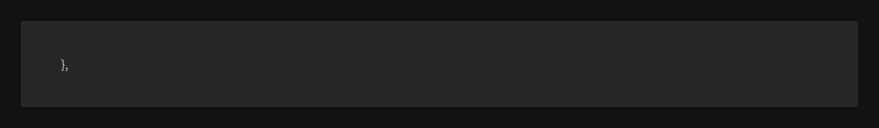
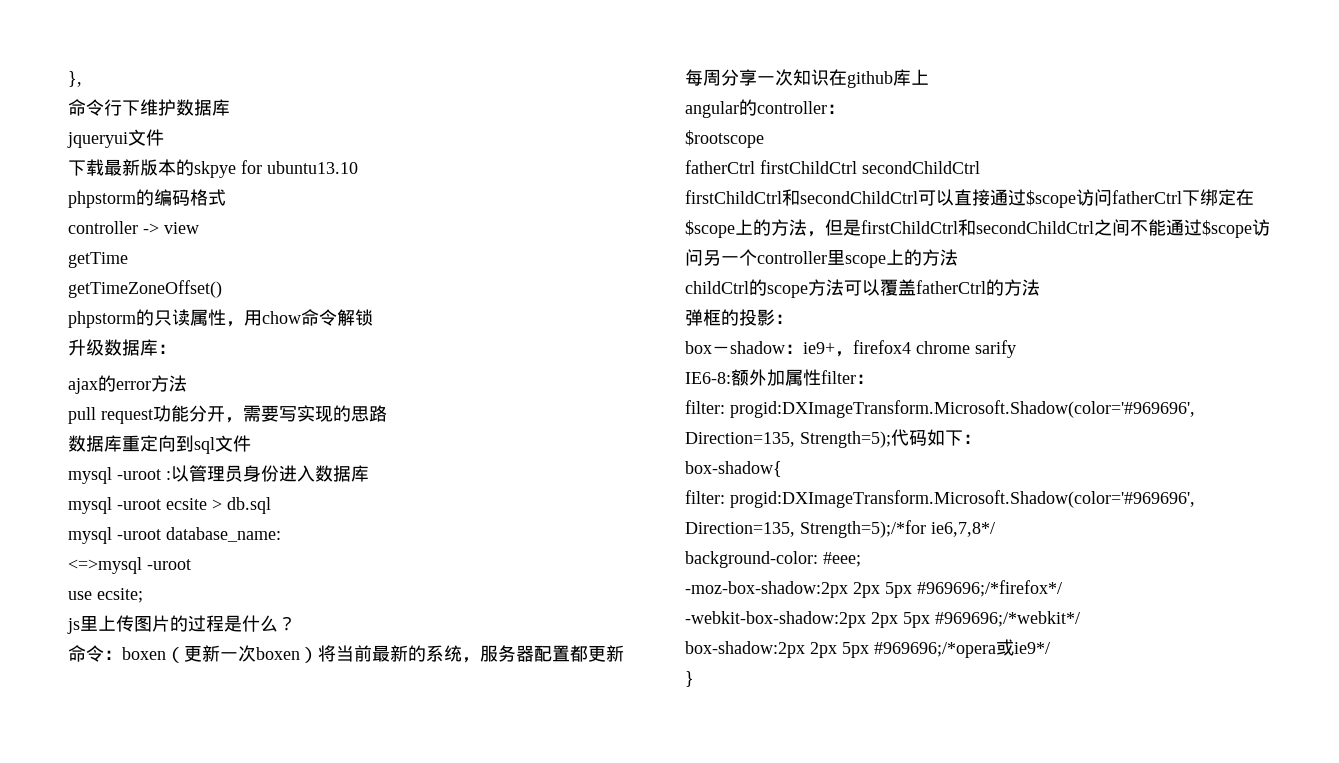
+ 命令行下维护数据库
+ jqueryui文件
+ 下载最新版本的skpye for ubuntu13.10
+ phpstorm的编码格式
+ controller -> view
+ getTime
+ getTimeZoneOffset()
+ phpstorm的只读属性，用chow命令解锁
+ 升级数据库：
+ ajax的error方法
+ pull request功能分开，需要写实现的思路
+ 数据库重定向到sql文件
+ mysql -uroot :以管理员身份进入数据库
+ mysql -uroot ecsite > db.sql
+ mysql -uroot database_name:
+ <=>mysql -uroot
+ use ecsite;
+ js里上传图片的过程是什么？
+ 命令：boxen（更新一次boxen）将当前最新的系统，服务器配置都更新
+ 每周分享一次知识在github库上
+ angular的controller：
+ $rootscope
+ fatherCtrl firstChildCtrl secondChildCtrl
+ firstChildCtrl和secondChildCtrl可以直接通过$scope访问fatherCtrl下绑定在$scope上的方法，但是firstChildCtrl和secondChildCtrl之间不能通过$scope访问另一个controller里scope上的方法
+ childCtrl的scope方法可以覆盖fatherCtrl的方法
+ 弹框的投影：
+ box－shadow：ie9+，firefox4 chrome sarify
+ IE6-8:额外加属性filter：
+ filter: progid:DXImageTransform.Microsoft.Shadow(color='#969696', Direction=135, Strength=5);代码如下：
+ box-shadow{
+ filter: progid:DXImageTransform.Microsoft.Shadow(color='#969696', Direction=135, Strength=5);/*for ie6,7,8*/
+ background-color: #eee;
+ -moz-box-shadow:2px 2px 5px #969696;/*firefox*/
+ -webkit-box-shadow:2px 2px 5px #969696;/*webkit*/
+ box-shadow:2px 2px 5px #969696;/*opera或ie9*/
+ }

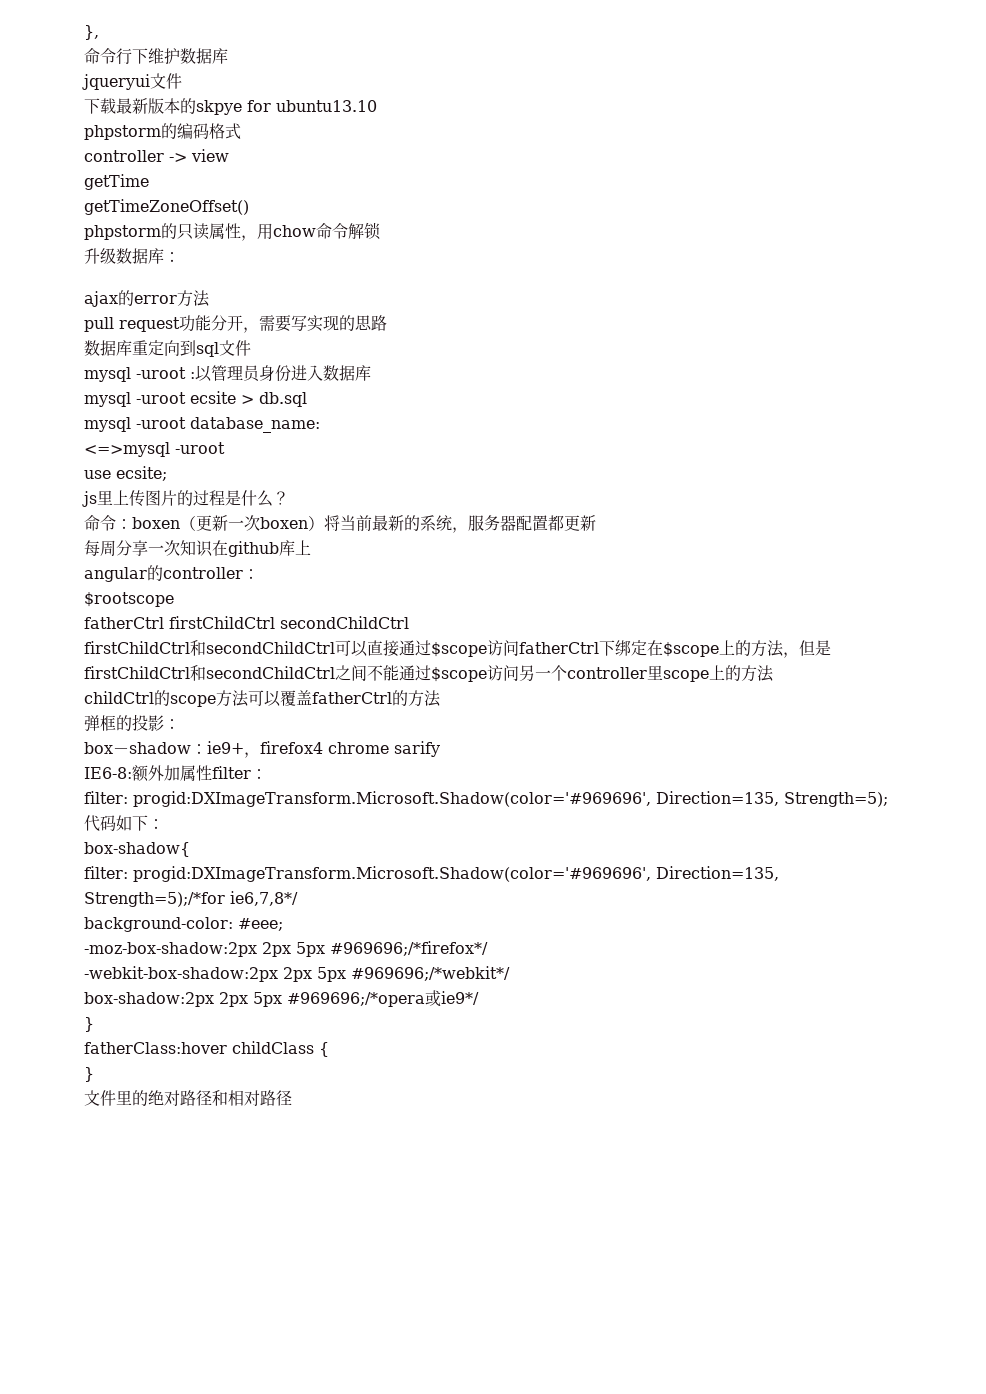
+ fatherClass:hover childClass {
+ }
+ 文件里的绝对路径和相对路径

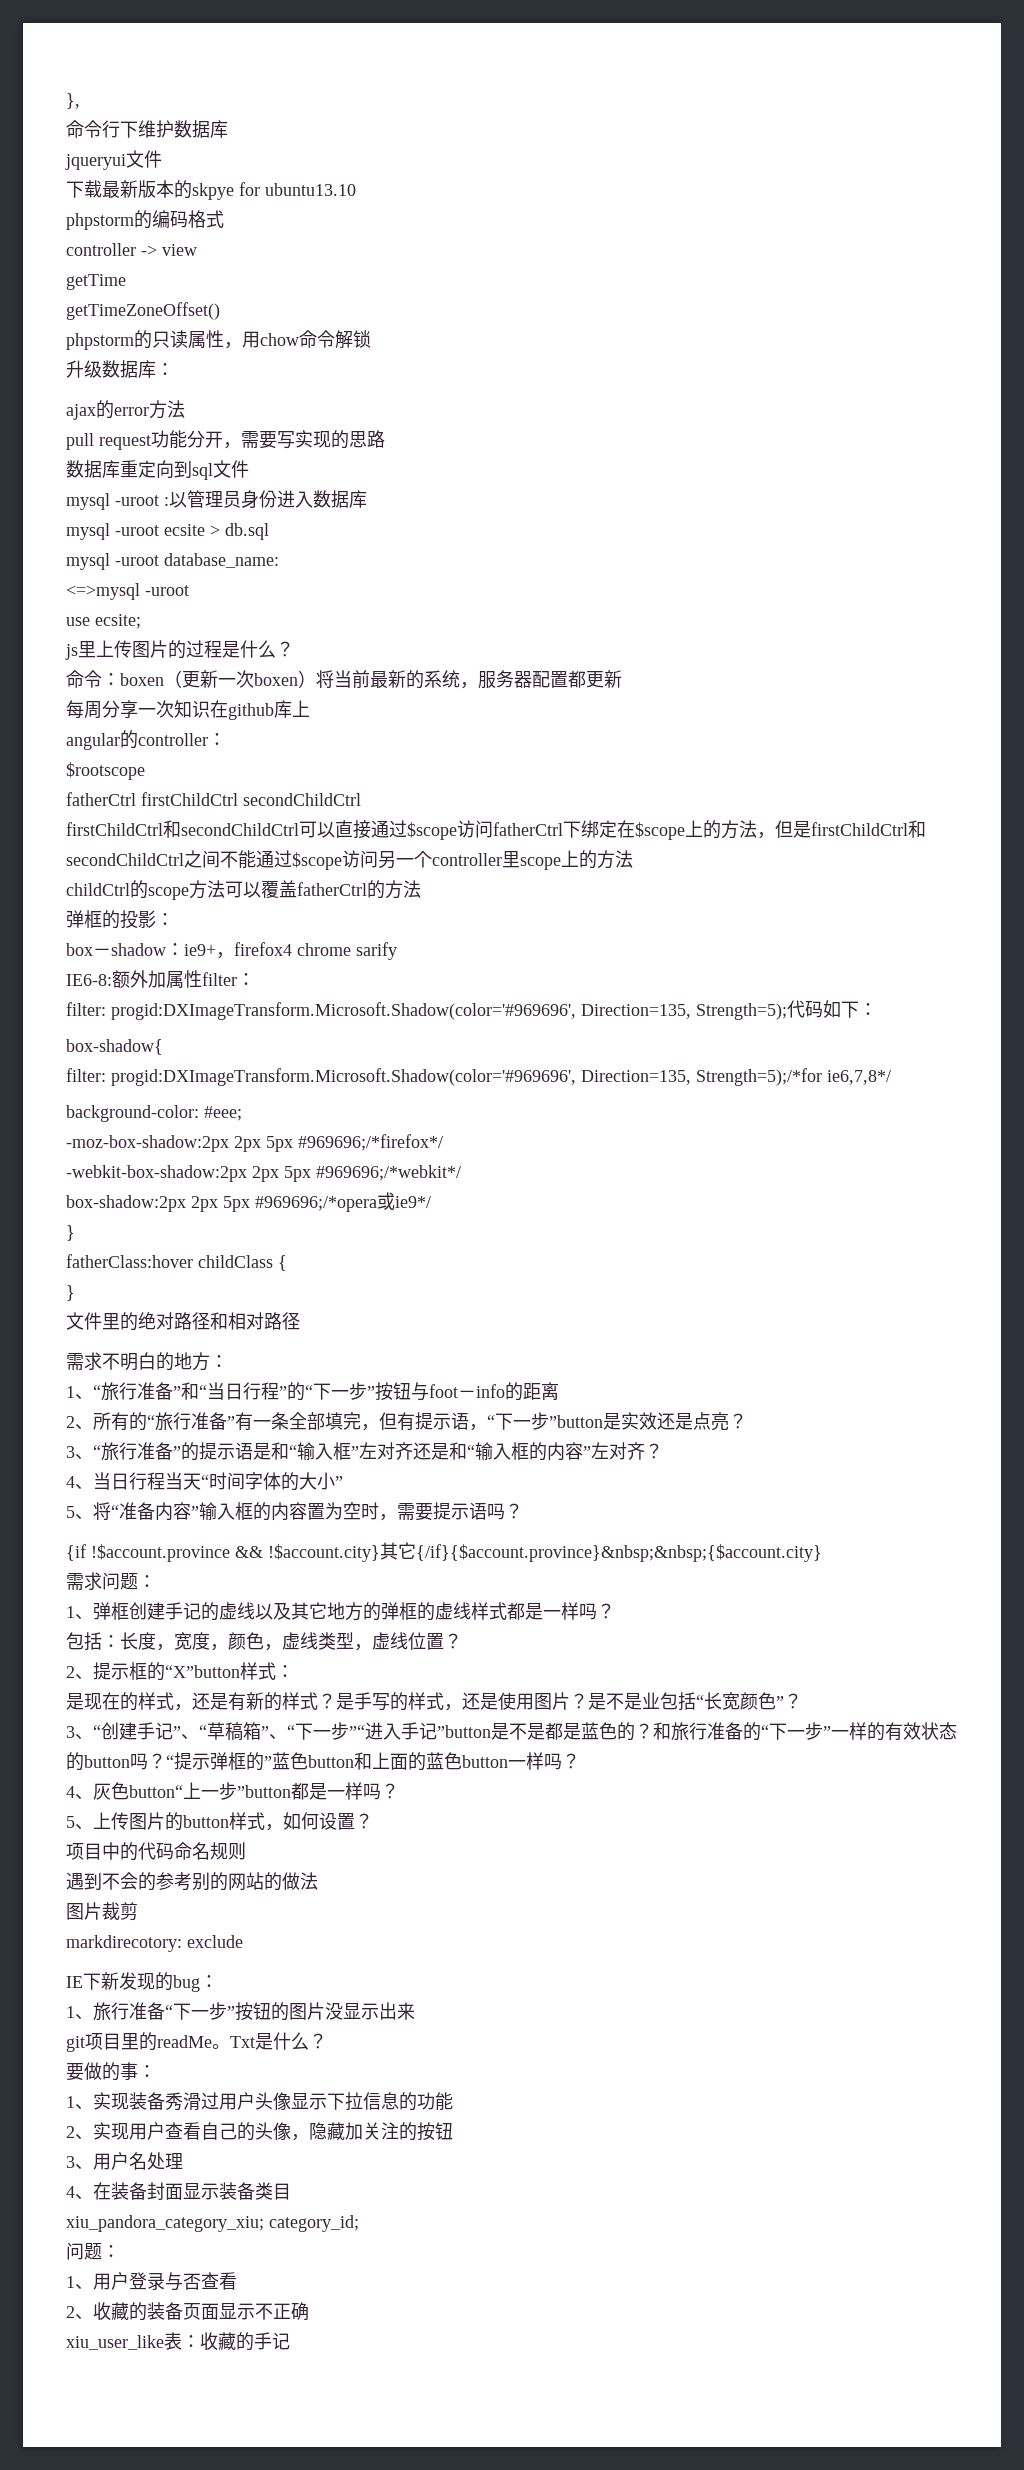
+ 需求不明白的地方：
+ 1、“旅行准备”和“当日行程”的“下一步”按钮与foot－info的距离
+ 2、所有的“旅行准备”有一条全部填完，但有提示语，“下一步”button是实效还是点亮？
+ 3、“旅行准备”的提示语是和“输入框”左对齐还是和“输入框的内容”左对齐？
+ 4、当日行程当天“时间字体的大小”
+ 5、将“准备内容”输入框的内容置为空时，需要提示语吗？
+ {if !$account.province && !$account.city}其它{/if}{$account.province}&nbsp;&nbsp;{$account.city}
+ 需求问题：
+ 1、弹框创建手记的虚线以及其它地方的弹框的虚线样式都是一样吗？
+ 包括：长度，宽度，颜色，虚线类型，虚线位置？
+ 2、提示框的“X”button样式：
+ 是现在的样式，还是有新的样式？是手写的样式，还是使用图片？是不是业包括“长宽颜色”？
+ 3、“创建手记”、“草稿箱”、“下一步”“进入手记”button是不是都是蓝色的？和旅行准备的“下一步”一样的有效状态的button吗？“提示弹框的”蓝色button和上面的蓝色button一样吗？
+ 4、灰色button“上一步”button都是一样吗？
+ 5、上传图片的button样式，如何设置？
+ 项目中的代码命名规则
+ 遇到不会的参考别的网站的做法
+ 图片裁剪
+ markdirecotory: exclude
+ IE下新发现的bug：
+ 1、旅行准备“下一步”按钮的图片没显示出来
+ git项目里的readMe。Txt是什么？
+ 要做的事：
+ 1、实现装备秀滑过用户头像显示下拉信息的功能
+ 2、实现用户查看自己的头像，隐藏加关注的按钮
+ 3、用户名处理
+ 4、在装备封面显示装备类目
+ xiu_pandora_category_xiu; category_id;
+ 问题：
+ 1、用户登录与否查看
+ 2、收藏的装备页面显示不正确
+ xiu_user_like表：收藏的手记

